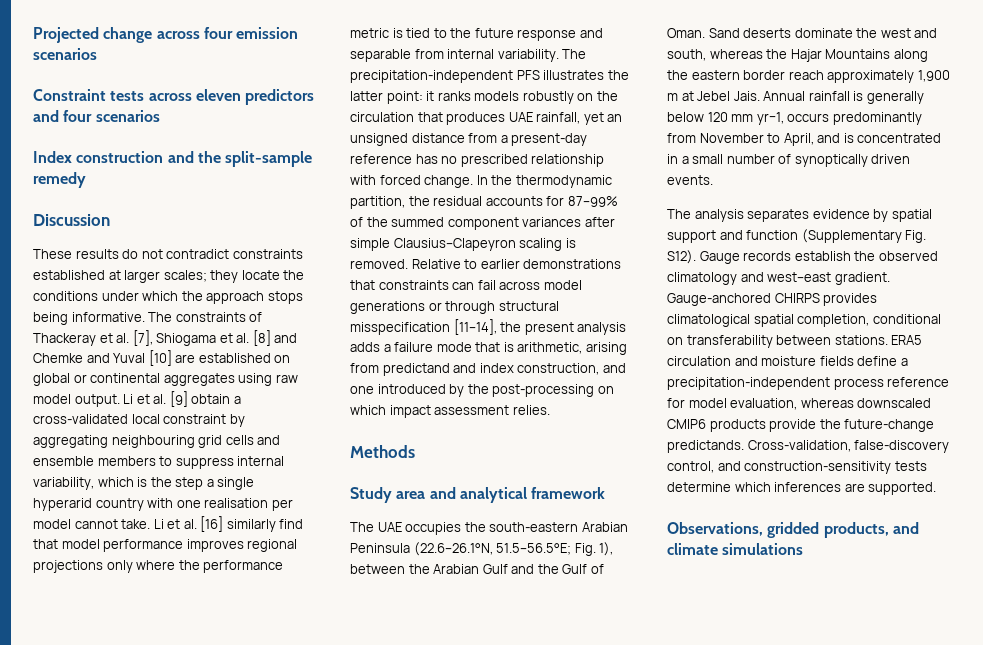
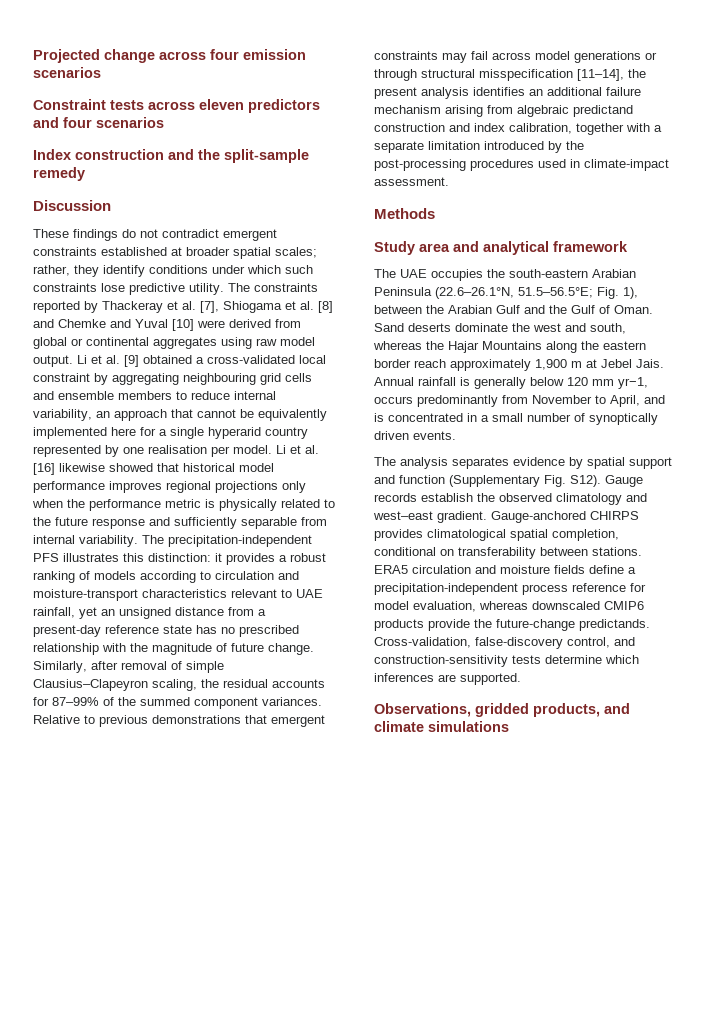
- These results do not contradict constraints established at larger scales; they locate the conditions under which the approach stops being informative. The constraints of Thackeray et al. [7], Shiogama et al. [8] and Chemke and Yuval [10] are established on global or continental aggregates using raw model output.
+ These findings do not contradict emergent constraints established at broader spatial scales; rather, they identify conditions under which such constraints lose predictive utility. The constraints reported by Thackeray et al. [7], Shiogama et al. [8] and Chemke and Yuval [10] were derived from global or continental aggregates using raw model output.
- Li et al. [9] obtain a cross-validated local constraint by aggregating neighbouring grid cells and ensemble members to suppress internal variability, which is the step a single hyperarid country with one realisation per model cannot take.
+ Li et al. [9] obtained a cross-validated local constraint by aggregating neighbouring grid cells and ensemble members to reduce internal variability, an approach that cannot be equivalently implemented here for a single hyperarid country represented by one realisation per model.
- Li et al. [16] similarly find that model performance improves regional projections only where the performance metric is tied to the future response and separable from internal variability.
+ Li et al. [16] likewise showed that historical model performance improves regional projections only when the performance metric is physically related to the future response and sufficiently separable from internal variability.
- The precipitation-independent PFS illustrates the latter point: it ranks models robustly on the circulation that produces UAE rainfall, yet an unsigned distance from a present-day reference has no prescribed relationship with forced change. In the thermodynamic partition, the residual accounts for 87–99% of the summed component variances after simple Clausius–Clapeyron scaling is removed.
+ The precipitation-independent PFS illustrates this distinction: it provides a robust ranking of models according to circulation and moisture-transport characteristics relevant to UAE rainfall, yet an unsigned distance from a present-day reference state has no prescribed relationship with the magnitude of future change. Similarly, after removal of simple Clausius–Clapeyron scaling, the residual accounts for 87–99% of the summed component variances.
- Relative to earlier demonstrations that constraints can fail across model generations or through structural misspecification [11–14], the present analysis adds a failure mode that is arithmetic, arising from predictand and index construction, and one introduced by the post-processing on which impact assessment relies.
+ Relative to previous demonstrations that emergent constraints may fail across model generations or through structural misspecification [11–14], the present analysis identifies an additional failure mechanism arising from algebraic predictand construction and index calibration, together with a separate limitation introduced by the post-processing procedures used in climate-impact assessment.

